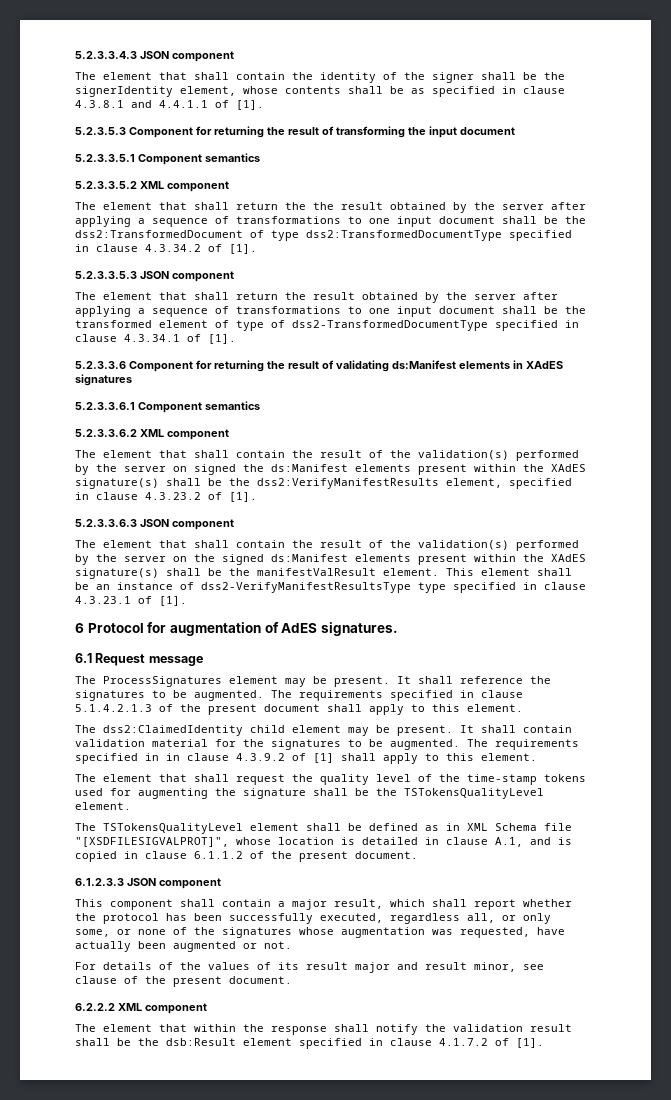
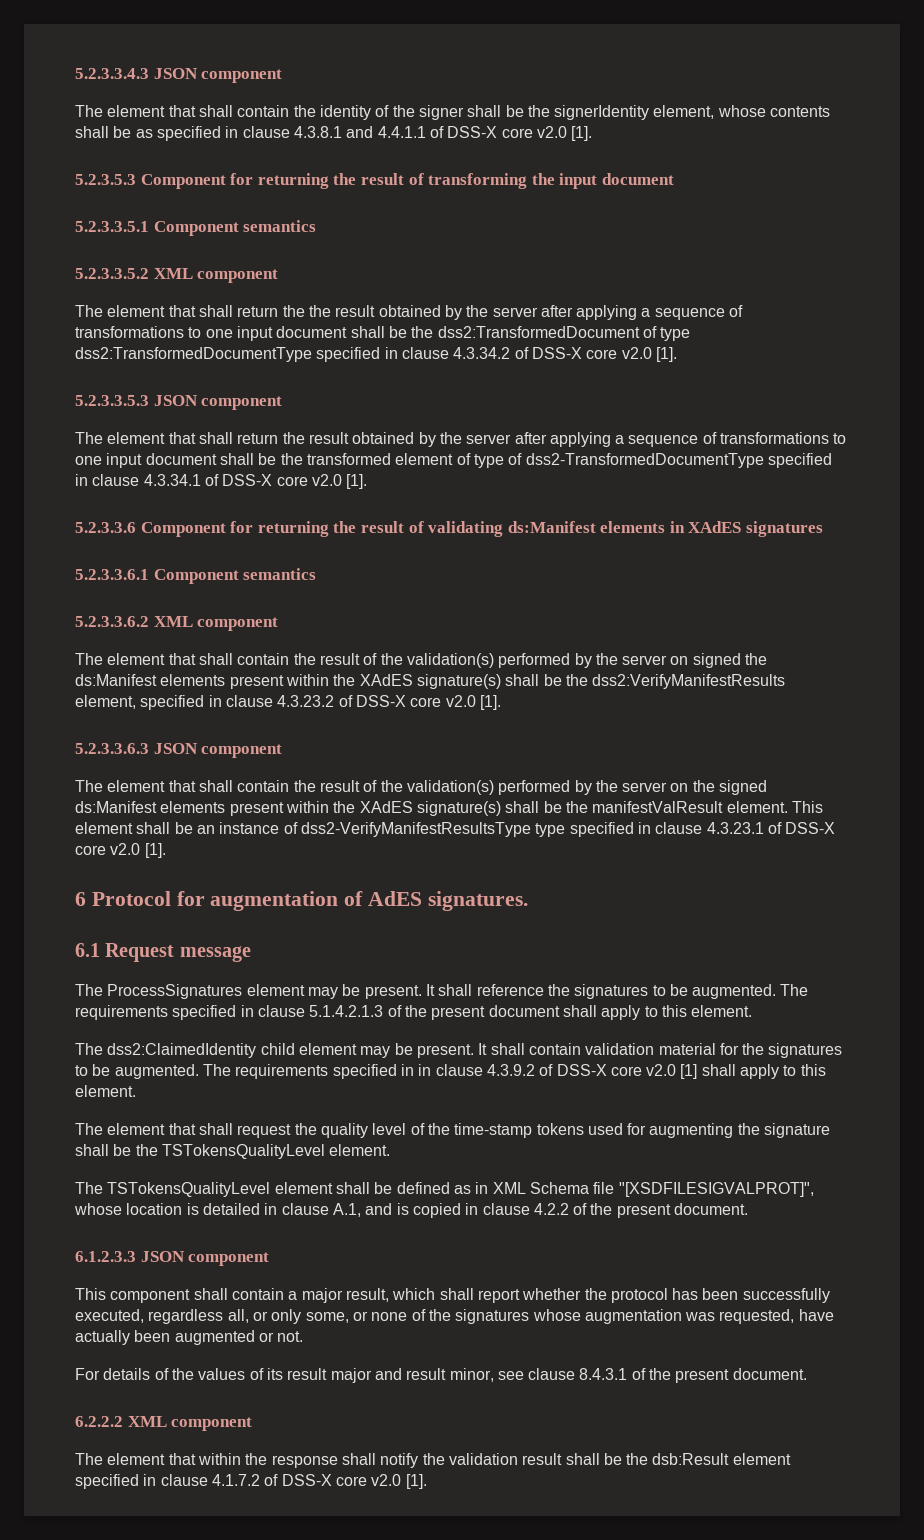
- The element that shall contain the identity of the signer shall be the signerIdentity element, whose contents shall be as specified in clause 4.3.8.1 and 4.4.1.1 of [1].
+ The element that shall contain the identity of the signer shall be the signerIdentity element, whose contents shall be as specified in clause 4.3.8.1 and 4.4.1.1 of DSS-X core v2.0 [1].
- The element that shall return the the result obtained by the server after applying a sequence of transformations to one input document shall be the dss2:TransformedDocument of type dss2:TransformedDocumentType specified in clause 4.3.34.2 of [1].
+ The element that shall return the the result obtained by the server after applying a sequence of transformations to one input document shall be the dss2:TransformedDocument of type dss2:TransformedDocumentType specified in clause 4.3.34.2 of DSS-X core v2.0 [1].
- The element that shall return the result obtained by the server after applying a sequence of transformations to one input document shall be the transformed element of type of dss2-TransformedDocumentType specified in clause 4.3.34.1 of [1].
+ The element that shall return the result obtained by the server after applying a sequence of transformations to one input document shall be the transformed element of type of dss2-TransformedDocumentType specified in clause 4.3.34.1 of DSS-X core v2.0 [1].
- The element that shall contain the result of the validation(s) performed by the server on signed the ds:Manifest elements present within the XAdES signature(s) shall be the dss2:VerifyManifestResults element, specified in clause 4.3.23.2 of [1].
+ The element that shall contain the result of the validation(s) performed by the server on signed the ds:Manifest elements present within the XAdES signature(s) shall be the dss2:VerifyManifestResults element, specified in clause 4.3.23.2 of DSS-X core v2.0 [1].
- This element shall be an instance of dss2-VerifyManifestResultsType type specified in clause 4.3.23.1 of [1].
+ This element shall be an instance of dss2-VerifyManifestResultsType type specified in clause 4.3.23.1 of DSS-X core v2.0 [1].
- The requirements specified in in clause 4.3.9.2 of [1] shall apply to this element.
+ The requirements specified in in clause 4.3.9.2 of DSS-X core v2.0 [1] shall apply to this element.
- The TSTokensQualityLevel element shall be defined as in XML Schema file "[XSDFILESIGVALPROT]", whose location is detailed in clause A.1, and is copied in clause 6.1.1.2 of the present document.
+ The TSTokensQualityLevel element shall be defined as in XML Schema file "[XSDFILESIGVALPROT]", whose location is detailed in clause A.1, and is copied in clause 4.2.2 of the present document.
- For details of the values of its result major and result minor, see clause of the present document.
+ For details of the values of its result major and result minor, see clause 8.4.3.1 of the present document.
- The element that within the response shall notify the validation result shall be the dsb:Result element specified in clause 4.1.7.2 of [1].
+ The element that within the response shall notify the validation result shall be the dsb:Result element specified in clause 4.1.7.2 of DSS-X core v2.0 [1].

